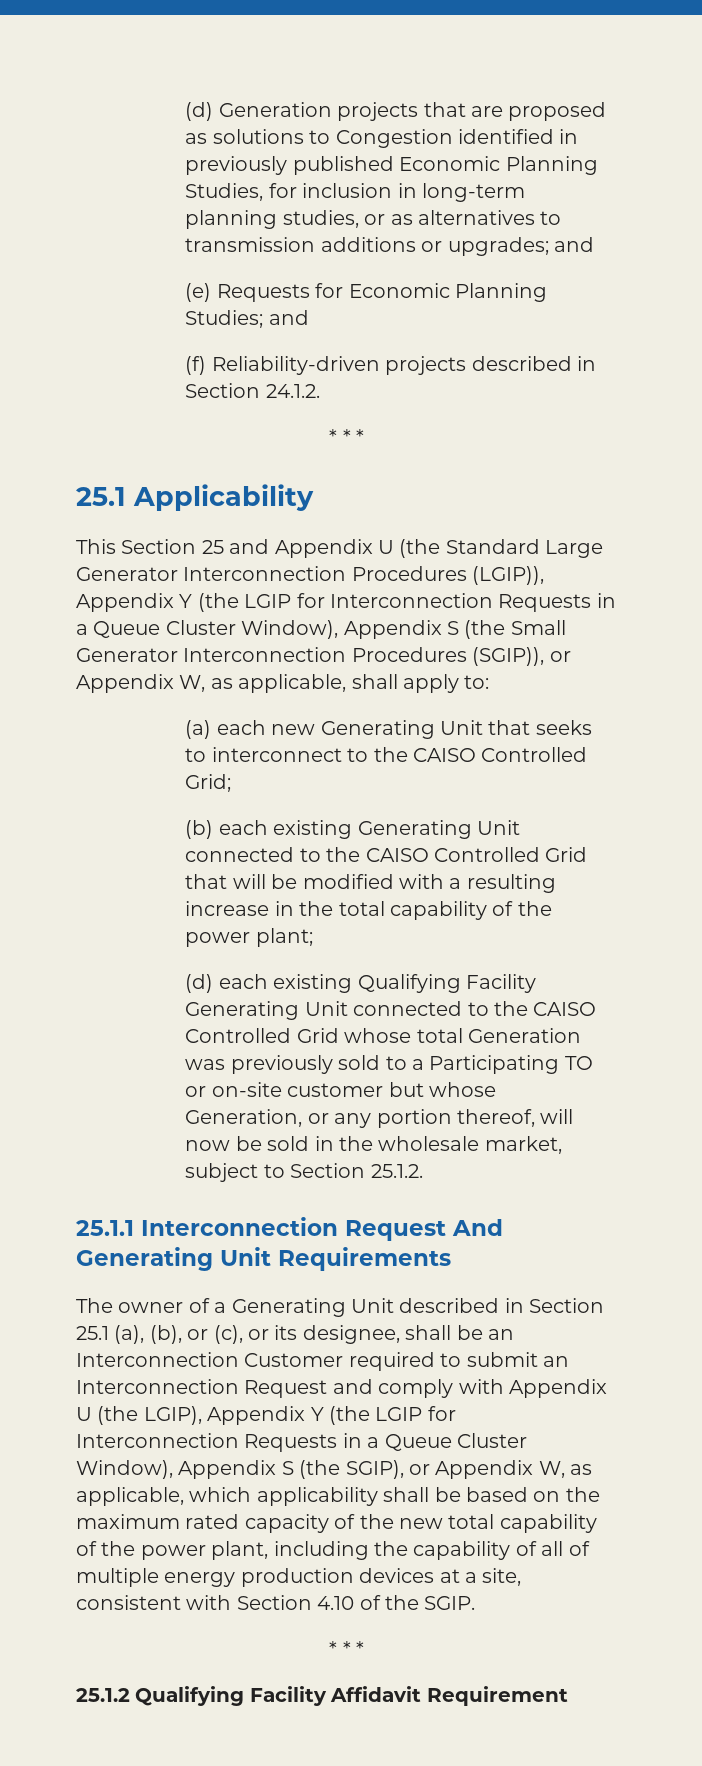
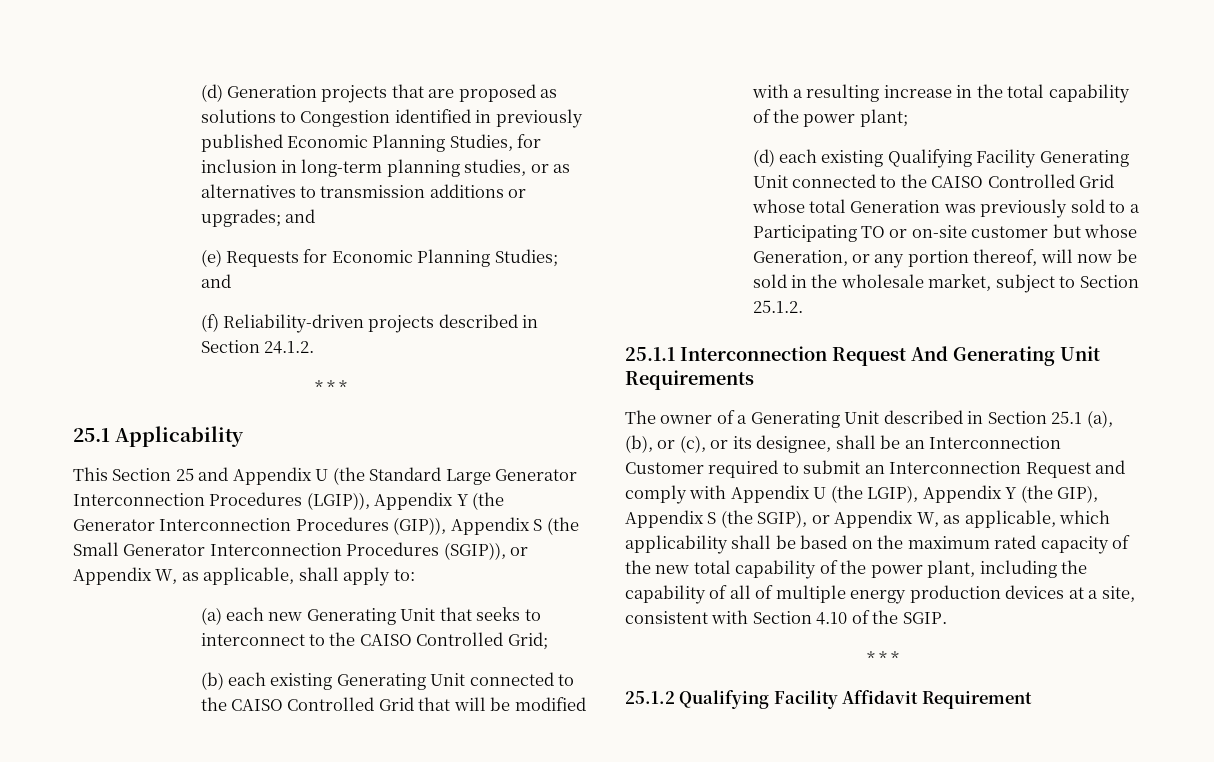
- This Section 25 and Appendix U (the Standard Large Generator Interconnection Procedures (LGIP)), Appendix Y (the LGIP for Interconnection Requests in a Queue Cluster Window), Appendix S (the Small Generator Interconnection Procedures (SGIP)), or Appendix W, as applicable, shall apply to:
+ This Section 25 and Appendix U (the Standard Large Generator Interconnection Procedures (LGIP)), Appendix Y (the Generator Interconnection Procedures (GIP)), Appendix S (the Small Generator Interconnection Procedures (SGIP)), or Appendix W, as applicable, shall apply to:
- The owner of a Generating Unit described in Section 25.1 (a), (b), or (c), or its designee, shall be an Interconnection Customer required to submit an Interconnection Request and comply with Appendix U (the LGIP), Appendix Y (the LGIP for Interconnection Requests in a Queue Cluster Window), Appendix S (the SGIP), or Appendix W, as applicable, which applicability shall be based on the maximum rated capacity of the new total capability of the power plant, including the capability of all of multiple energy production devices at a site, consistent with Section 4.10 of the SGIP.
+ The owner of a Generating Unit described in Section 25.1 (a), (b), or (c), or its designee, shall be an Interconnection Customer required to submit an Interconnection Request and comply with Appendix U (the LGIP), Appendix Y (the GIP), Appendix S (the SGIP), or Appendix W, as applicable, which applicability shall be based on the maximum rated capacity of the new total capability of the power plant, including the capability of all of multiple energy production devices at a site, consistent with Section 4.10 of the SGIP.

